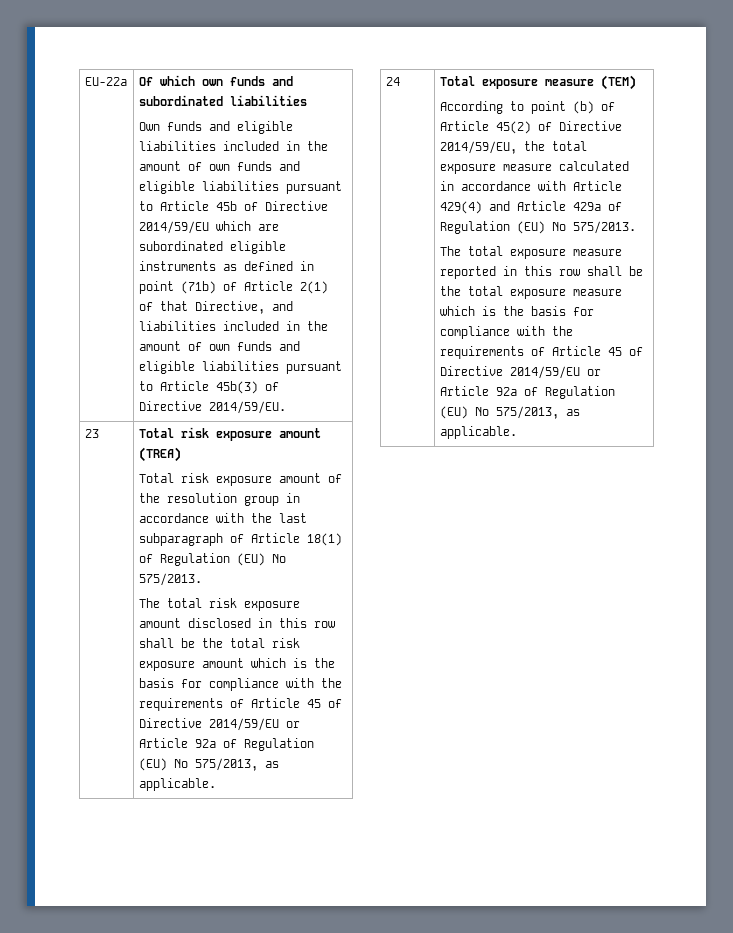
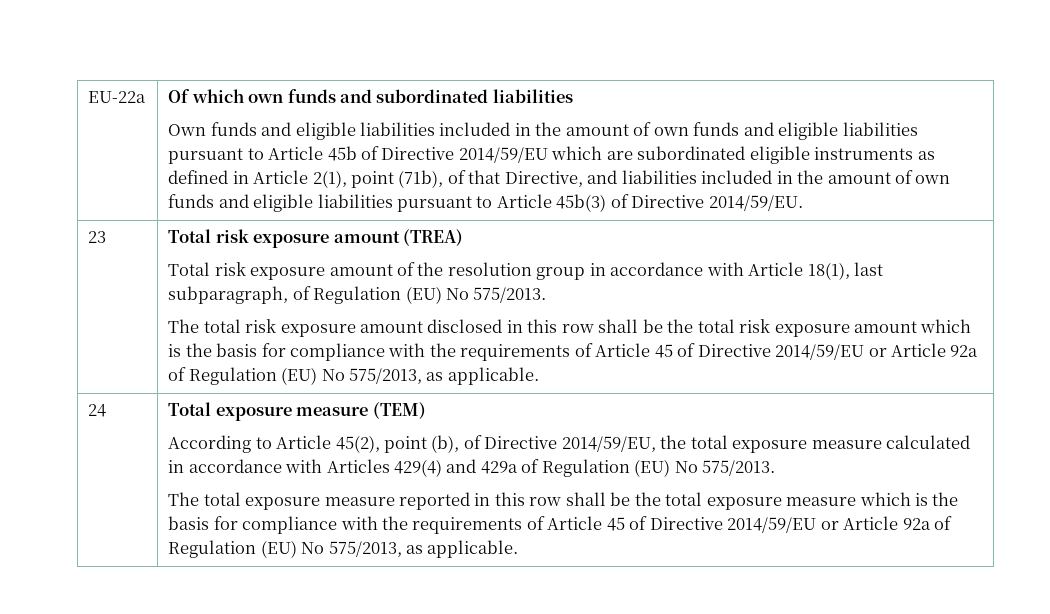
- Own funds and eligible liabilities included in the amount of own funds and eligible liabilities pursuant to Article 45b of Directive 2014/59/EU which are subordinated eligible instruments as defined in point (71b) of Article 2(1) of that Directive, and liabilities included in the amount of own funds and eligible liabilities pursuant to Article 45b(3) of Directive 2014/59/EU.
+ Own funds and eligible liabilities included in the amount of own funds and eligible liabilities pursuant to Article 45b of Directive 2014/59/EU which are subordinated eligible instruments as defined in Article 2(1), point (71b), of that Directive, and liabilities included in the amount of own funds and eligible liabilities pursuant to Article 45b(3) of Directive 2014/59/EU.
- Total risk exposure amount of the resolution group in accordance with the last subparagraph of Article 18(1) of Regulation (EU) No 575/2013.
+ Total risk exposure amount of the resolution group in accordance with Article 18(1), last subparagraph, of Regulation (EU) No 575/2013.
- According to point (b) of Article 45(2) of Directive 2014/59/EU, the total exposure measure calculated in accordance with Article 429(4) and Article 429a of Regulation (EU) No 575/2013.
+ According to Article 45(2), point (b), of Directive 2014/59/EU, the total exposure measure calculated in accordance with Articles 429(4) and 429a of Regulation (EU) No 575/2013.

